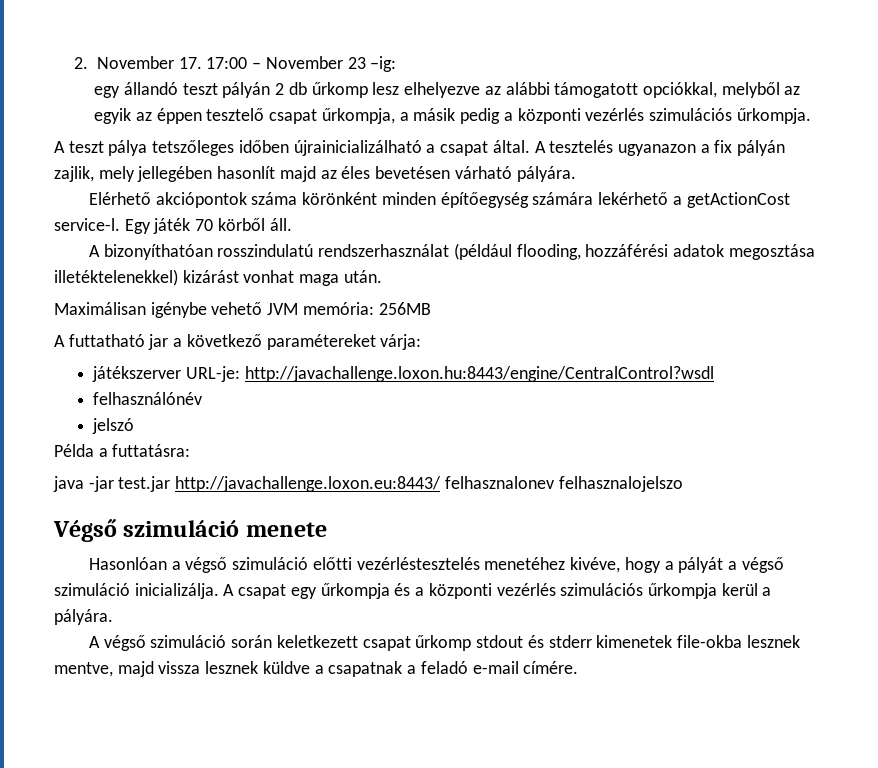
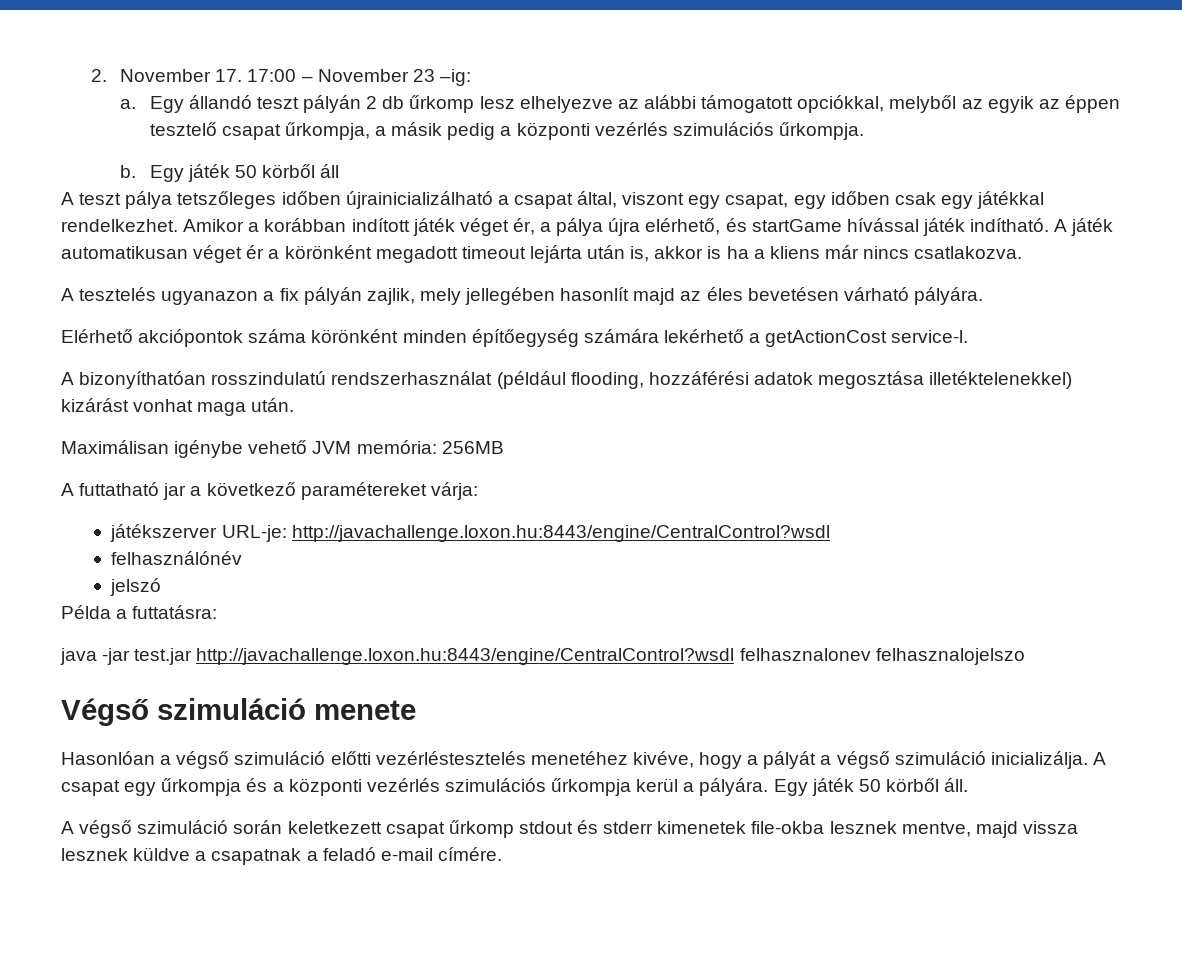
- egy állandó teszt pályán 2 db űrkomp lesz elhelyezve az alábbi támogatott opciókkal, melyből az egyik az éppen tesztelő csapat űrkompja, a másik pedig a központi vezérlés szimulációs űrkompja.
+ a. Egy állandó teszt pályán 2 db űrkomp lesz elhelyezve az alábbi támogatott opciókkal, melyből az egyik az éppen tesztelő csapat űrkompja, a másik pedig a központi vezérlés szimulációs űrkompja.
+ b. Egy játék 50 körből áll
- A teszt pálya tetszőleges időben újrainicializálható a csapat által. A tesztelés ugyanazon a fix pályán zajlik, mely jellegében hasonlít majd az éles bevetésen várható pályára.
+ A teszt pálya tetszőleges időben újrainicializálható a csapat által, viszont egy csapat, egy időben csak egy játékkal rendelkezhet. Amikor a korábban indított játék véget ér, a pálya újra elérhető, és startGame hívással játék indítható. A játék automatikusan véget ér a körönként megadott timeout lejárta után is, akkor is ha a kliens már nincs csatlakozva.
+ A tesztelés ugyanazon a fix pályán zajlik, mely jellegében hasonlít majd az éles bevetésen várható pályára.
- Egy játék 70 körből áll.
- java -jar test.jar http://javachallenge.loxon.eu:8443/ felhasznalonev felhasznalojelszo
+ java -jar test.jar http://javachallenge.loxon.hu:8443/engine/CentralControl?wsdl felhasznalonev felhasznalojelszo
+ Egy játék 50 körből áll.

